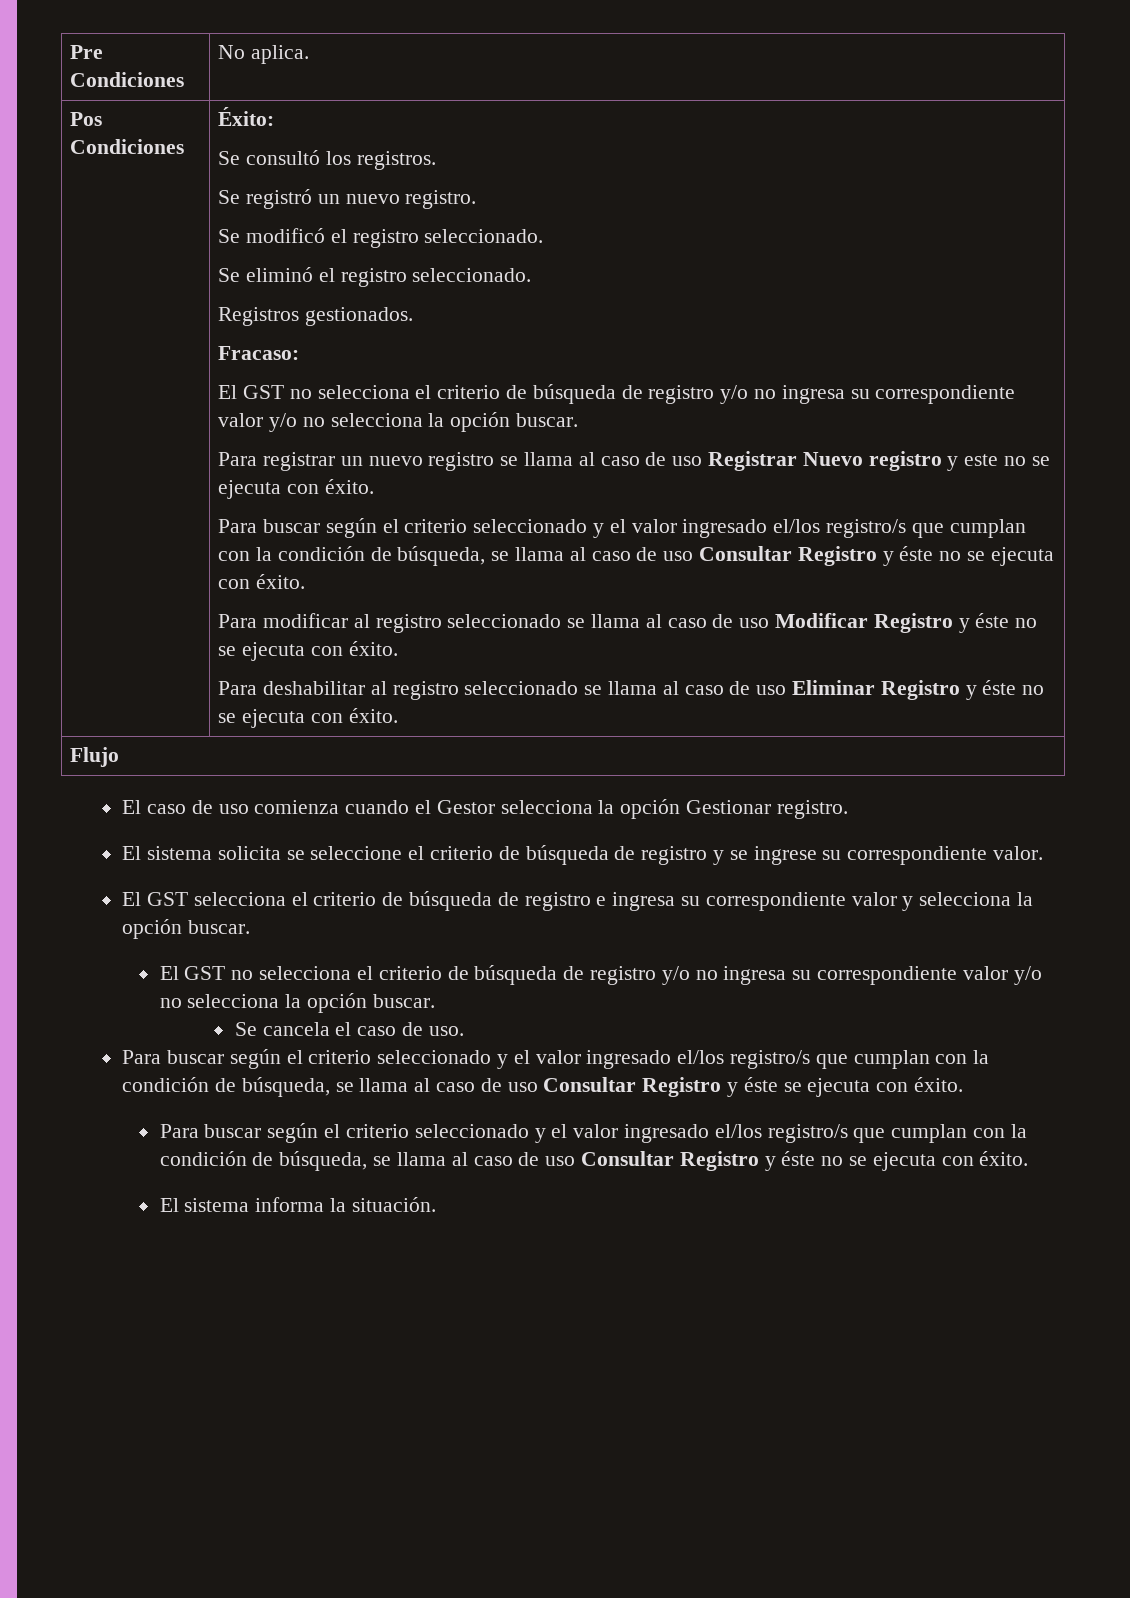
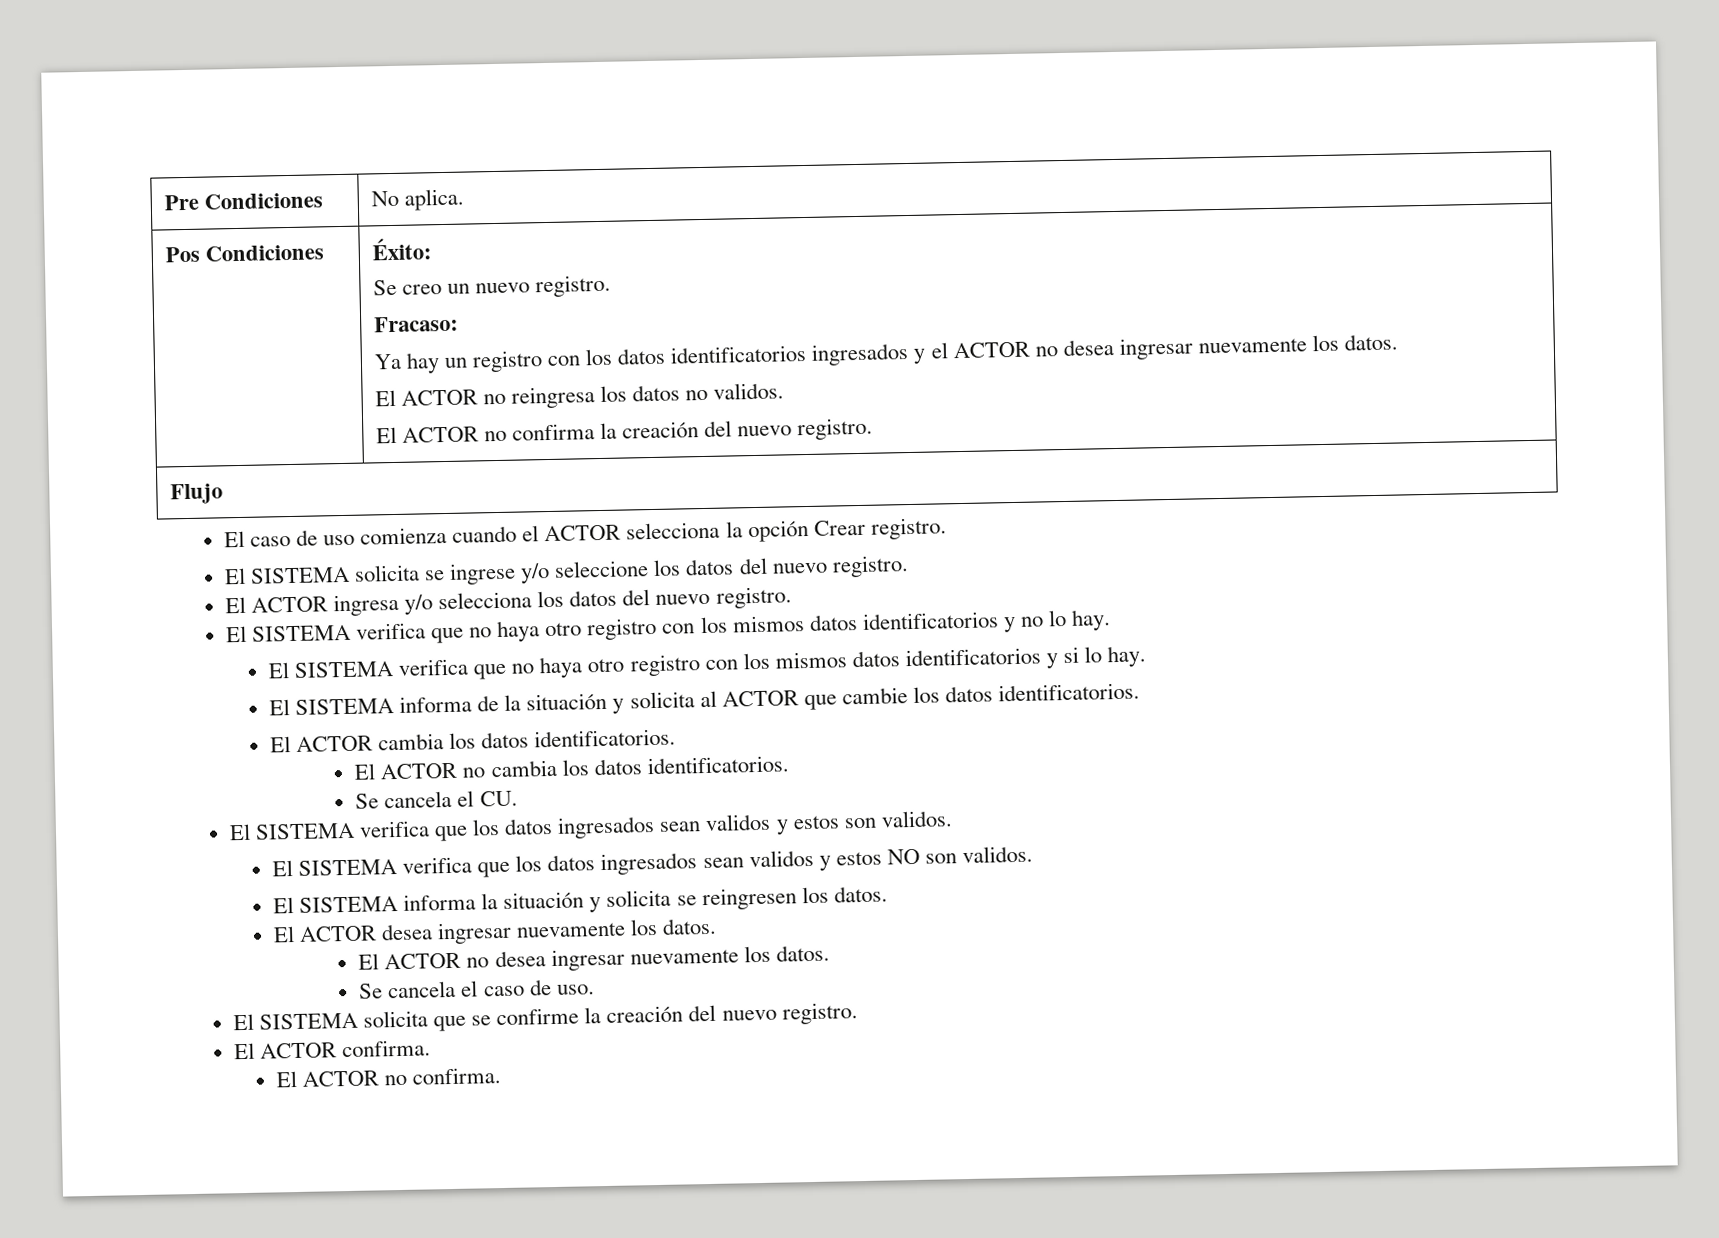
- Se consultó los registros.
- Se registró un nuevo registro.
- Se modificó el registro seleccionado.
- Se eliminó el registro seleccionado.
- Registros gestionados.
+ Se creo un nuevo registro.
  Fracaso:
- El GST no selecciona el criterio de búsqueda de registro y/o no ingresa su correspondiente valor y/o no selecciona la opción buscar.
- Para registrar un nuevo registro se llama al caso de uso Registrar Nuevo registro y este no se ejecuta con éxito.
- Para buscar según el criterio seleccionado y el valor ingresado el/los registro/s que cumplan con la condición de búsqueda, se llama al caso de uso Consultar Registro y éste no se ejecuta con éxito.
- Para modificar al registro seleccionado se llama al caso de uso Modificar Registro y éste no se ejecuta con éxito.
- Para deshabilitar al registro seleccionado se llama al caso de uso Eliminar Registro y éste no se ejecuta con éxito.
+ Ya hay un registro con los datos identificatorios ingresados y el ACTOR no desea ingresar nuevamente los datos.
+ El ACTOR no reingresa los datos no validos.
+ El ACTOR no confirma la creación del nuevo registro.
- El caso de uso comienza cuando el Gestor selecciona la opción Gestionar registro.
- El sistema solicita se seleccione el criterio de búsqueda de registro y se ingrese su correspondiente valor.
- El GST selecciona el criterio de búsqueda de registro e ingresa su correspondiente valor y selecciona la opción buscar.
- El GST no selecciona el criterio de búsqueda de registro y/o no ingresa su correspondiente valor y/o no selecciona la opción buscar.
+ El caso de uso comienza cuando el ACTOR selecciona la opción Crear registro.
+ El SISTEMA solicita se ingrese y/o seleccione los datos del nuevo registro.
+ El ACTOR ingresa y/o selecciona los datos del nuevo registro.
+ El SISTEMA verifica que no haya otro registro con los mismos datos identificatorios y no lo hay.
+ El SISTEMA verifica que no haya otro registro con los mismos datos identificatorios y si lo hay.
+ El SISTEMA informa de la situación y solicita al ACTOR que cambie los datos identificatorios.
+ El ACTOR cambia los datos identificatorios.
+ El ACTOR no cambia los datos identificatorios.
+ Se cancela el CU.
+ El SISTEMA verifica que los datos ingresados sean validos y estos son validos.
+ El SISTEMA verifica que los datos ingresados sean validos y estos NO son validos.
+ El SISTEMA informa la situación y solicita se reingresen los datos.
+ El ACTOR desea ingresar nuevamente los datos.
+ El ACTOR no desea ingresar nuevamente los datos.
- Para buscar según el criterio seleccionado y el valor ingresado el/los registro/s que cumplan con la condición de búsqueda, se llama al caso de uso Consultar Registro y éste se ejecuta con éxito.
- Para buscar según el criterio seleccionado y el valor ingresado el/los registro/s que cumplan con la condición de búsqueda, se llama al caso de uso Consultar Registro y éste no se ejecuta con éxito.
- El sistema informa la situación.
+ El SISTEMA solicita que se confirme la creación del nuevo registro.
+ El ACTOR confirma.
+ El ACTOR no confirma.

